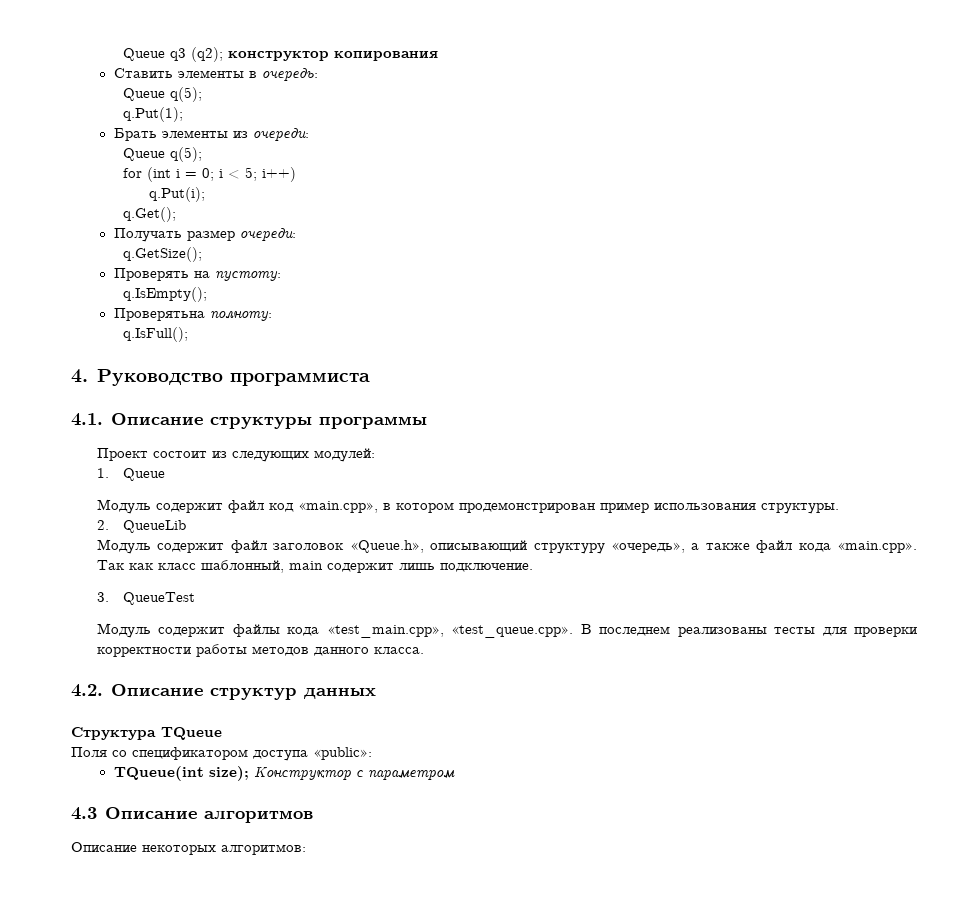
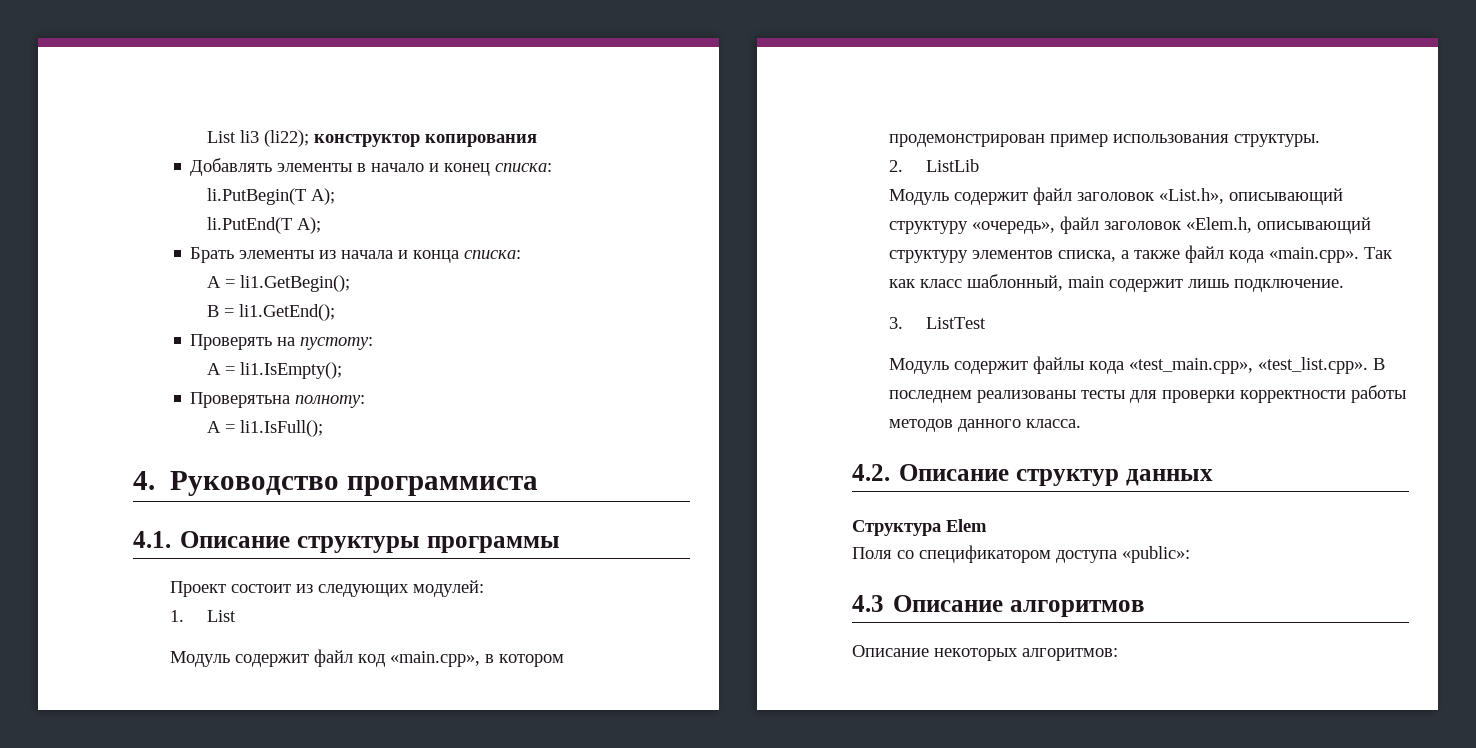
- Queue q3 (q2); конструктор копирования
+ List li3 (li22); конструктор копирования
- Ставить элементы в очередь:
- Queue q(5);
- q.Put(1);
- Брать элементы из очереди:
- Queue q(5);
- for (int i = 0; i < 5; i++)
- q.Put(i);
- q.Get();
- Получать размер очереди:
- q.GetSize();
+ Добавлять элементы в начало и конец списка:
+ li.PutBegin(T A);
+ li.PutEnd(T A);
+ Брать элементы из начала и конца списка:
+ A = li1.GetBegin();
+ B = li1.GetEnd();
- q.IsEmpty();
+ A = li1.IsEmpty();
- q.IsFull();
+ A = li1.IsFull();
- 1. Queue
+ 1. List
- 2. QueueLib
+ 2. ListLib
- Модуль содержит файл заголовок «Queue.h», описывающий структуру «очередь», а также файл кода «main.cpp». Так как класс шаблонный, main содержит лишь подключение.
+ Модуль содержит файл заголовок «List.h», описывающий структуру «очередь», файл заголовок «Elem.h, описывающий структуру элементов списка, а также файл кода «main.cpp». Так как класс шаблонный, main содержит лишь подключение.
- 3. QueueTest
+ 3. ListTest
- Модуль содержит файлы кода «test_main.cpp», «test_queue.cpp». В последнем реализованы тесты для проверки корректности работы методов данного класса.
+ Модуль содержит файлы кода «test_main.cpp», «test_list.cpp». В последнем реализованы тесты для проверки корректности работы методов данного класса.
- Структура TQueue
+ Структура Elem
- TQueue(int size); Конструктор с параметром

